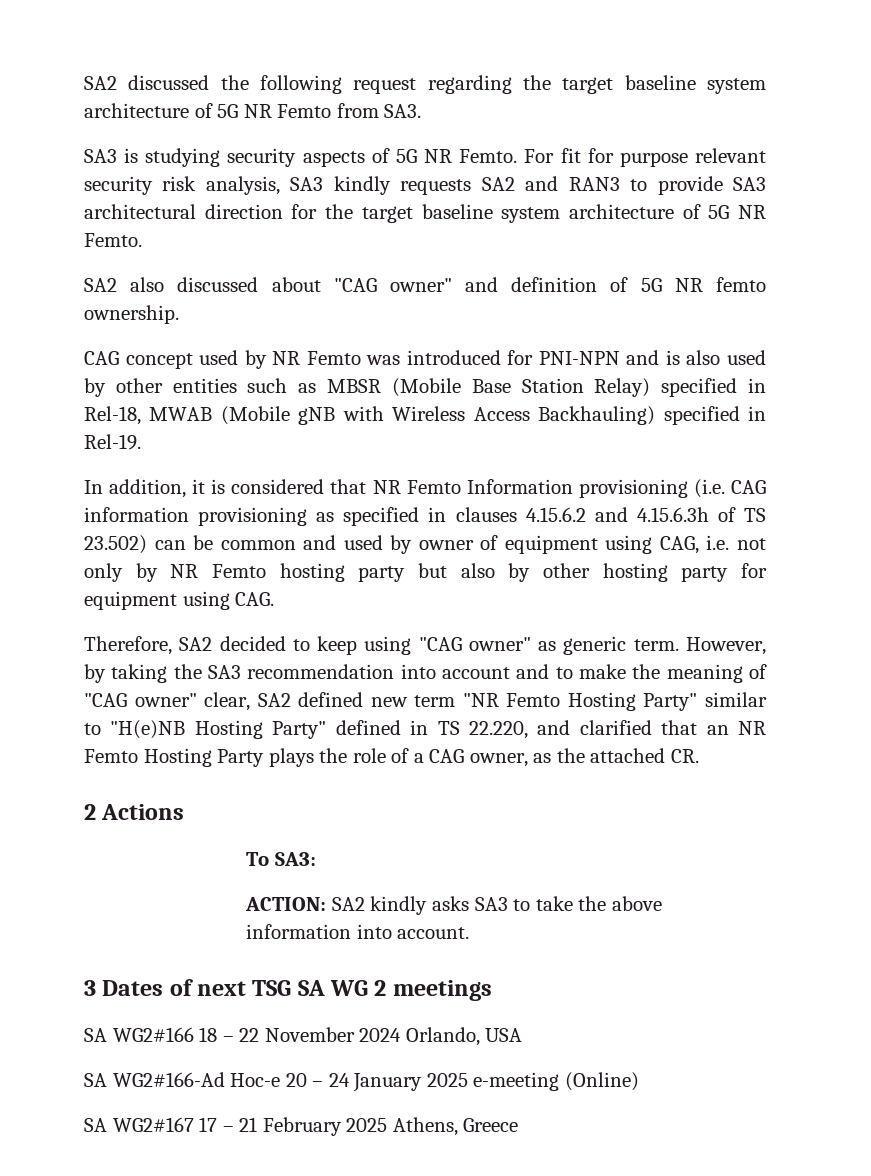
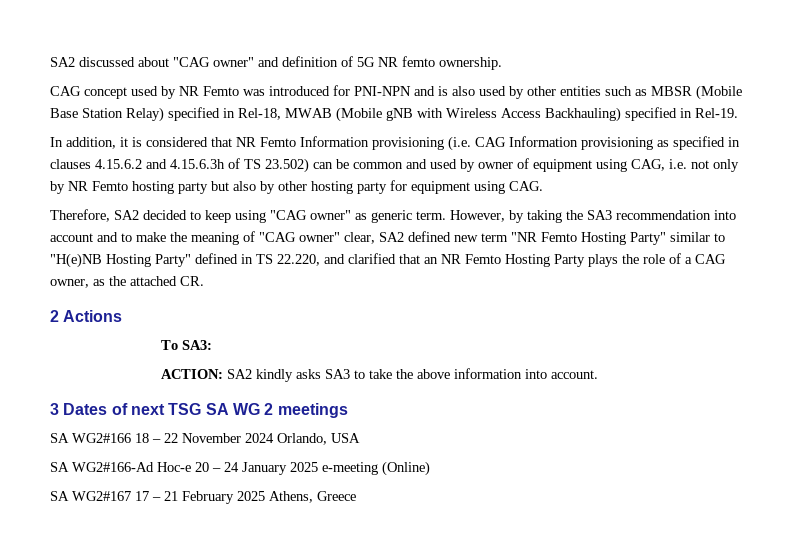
- SA2 discussed the following request regarding the target baseline system architecture of 5G NR Femto from SA3.
- SA3 is studying security aspects of 5G NR Femto. For fit for purpose relevant security risk analysis, SA3 kindly requests SA2 and RAN3 to provide SA3 architectural direction for the target baseline system architecture of 5G NR Femto.
- SA2 also discussed about "CAG owner" and definition of 5G NR femto ownership.
+ SA2 discussed about "CAG owner" and definition of 5G NR femto ownership.
- In addition, it is considered that NR Femto Information provisioning (i.e. CAG information provisioning as specified in clauses 4.15.6.2 and 4.15.6.3h of TS 23.502) can be common and used by owner of equipment using CAG, i.e. not only by NR Femto hosting party but also by other hosting party for equipment using CAG.
+ In addition, it is considered that NR Femto Information provisioning (i.e. CAG Information provisioning as specified in clauses 4.15.6.2 and 4.15.6.3h of TS 23.502) can be common and used by owner of equipment using CAG, i.e. not only by NR Femto hosting party but also by other hosting party for equipment using CAG.

